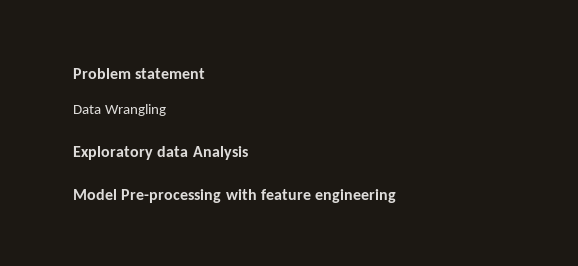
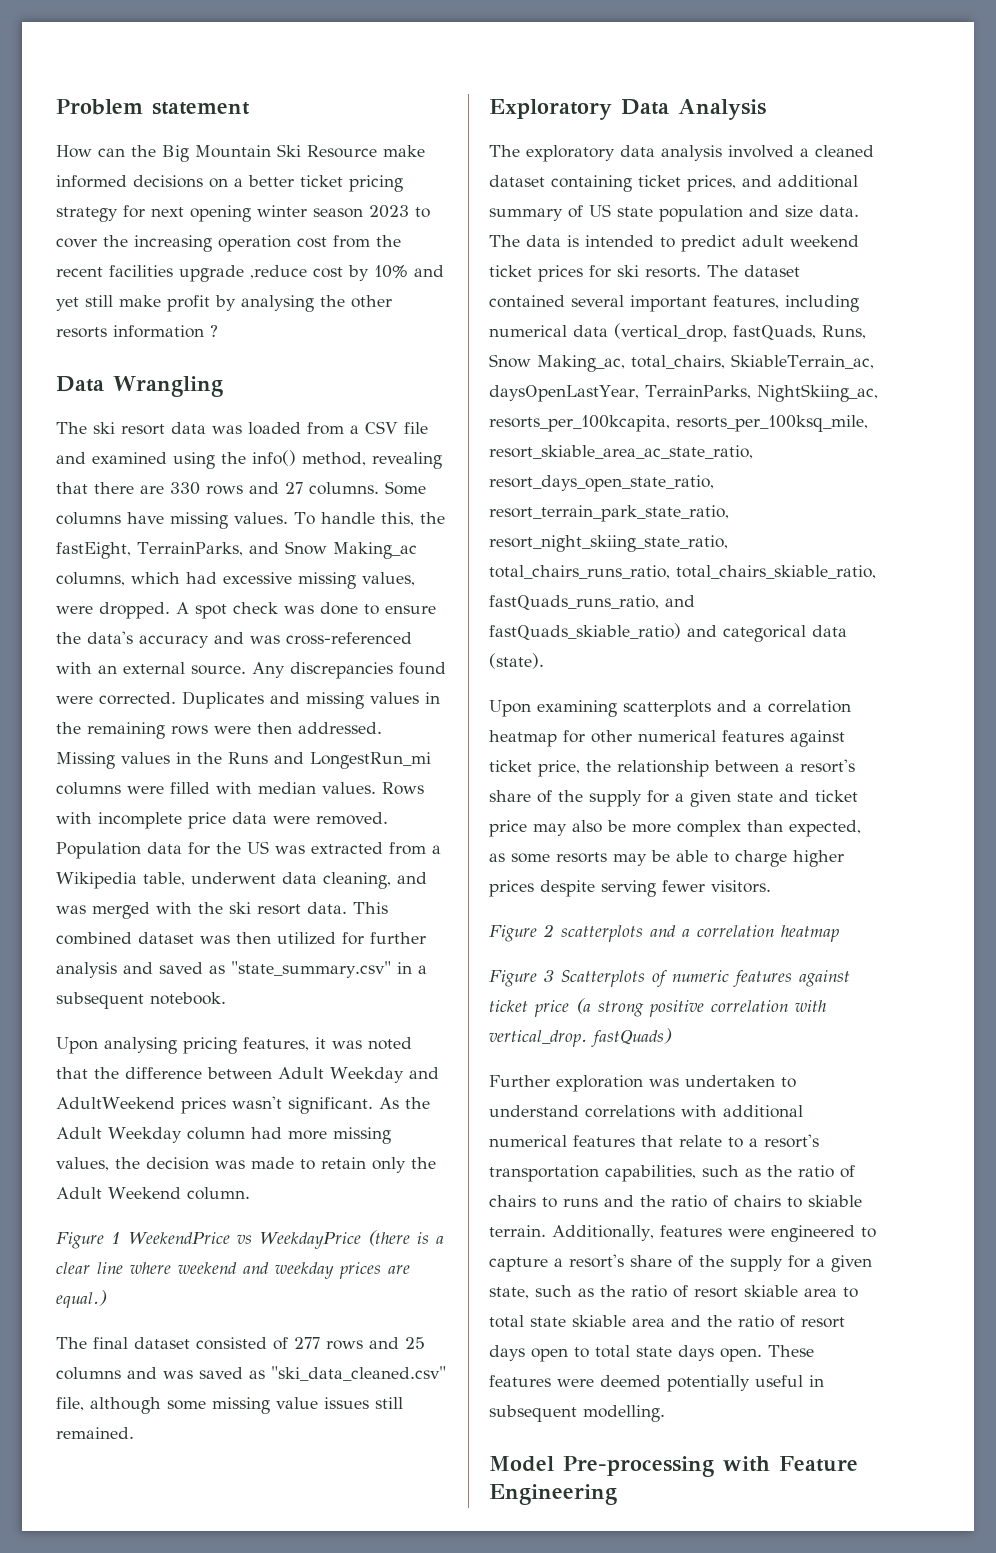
+ How can the Big Mountain Ski Resource make informed decisions on a better ticket pricing strategy for next opening winter season 2023 to cover the increasing operation cost from the recent facilities upgrade ,reduce cost by 10% and yet still make profit by analysing the other resorts information ?
  Data Wrangling
- Exploratory data Analysis
+ The ski resort data was loaded from a CSV file and examined using the info() method, revealing that there are 330 rows and 27 columns. Some columns have missing values. To handle this, the fastEight, TerrainParks, and Snow Making_ac columns, which had excessive missing values, were dropped. A spot check was done to ensure the data's accuracy and was cross-referenced with an external source. Any discrepancies found were corrected. Duplicates and missing values in the remaining rows were then addressed. Missing values in the Runs and LongestRun_mi columns were filled with median values. Rows with incomplete price data were removed. Population data for the US was extracted from a Wikipedia table, underwent data cleaning, and was merged with the ski resort data. This combined dataset was then utilized for further analysis and saved as "state_summary.csv" in a subsequent notebook.
+ Upon analysing pricing features, it was noted that the difference between Adult Weekday and AdultWeekend prices wasn't significant. As the Adult Weekday column had more missing values, the decision was made to retain only the Adult Weekend column.
+ Figure 1 WeekendPrice vs WeekdayPrice (there is a clear line where weekend and weekday prices are equal.)
+ The final dataset consisted of 277 rows and 25 columns and was saved as "ski_data_cleaned.csv" file, although some missing value issues still remained.
+ Exploratory Data Analysis
+ The exploratory data analysis involved a cleaned dataset containing ticket prices, and additional summary of US state population and size data. The data is intended to predict adult weekend ticket prices for ski resorts. The dataset contained several important features, including numerical data (vertical_drop, fastQuads, Runs, Snow Making_ac, total_chairs, SkiableTerrain_ac, daysOpenLastYear, TerrainParks, NightSkiing_ac, resorts_per_100kcapita, resorts_per_100ksq_mile, resort_skiable_area_ac_state_ratio, resort_days_open_state_ratio, resort_terrain_park_state_ratio, resort_night_skiing_state_ratio, total_chairs_runs_ratio, total_chairs_skiable_ratio, fastQuads_runs_ratio, and fastQuads_skiable_ratio) and categorical data (state).
+ Upon examining scatterplots and a correlation heatmap for other numerical features against ticket price, the relationship between a resort's share of the supply for a given state and ticket price may also be more complex than expected, as some resorts may be able to charge higher prices despite serving fewer visitors.
+ Figure 2 scatterplots and a correlation heatmap
+ Figure 3 Scatterplots of numeric features against ticket price (a strong positive correlation with vertical_drop. fastQuads)
+ Further exploration was undertaken to understand correlations with additional numerical features that relate to a resort's transportation capabilities, such as the ratio of chairs to runs and the ratio of chairs to skiable terrain. Additionally, features were engineered to capture a resort's share of the supply for a given state, such as the ratio of resort skiable area to total state skiable area and the ratio of resort days open to total state days open. These features were deemed potentially useful in subsequent modelling.
- Model Pre-processing with feature engineering
+ Model Pre-processing with Feature Engineering

